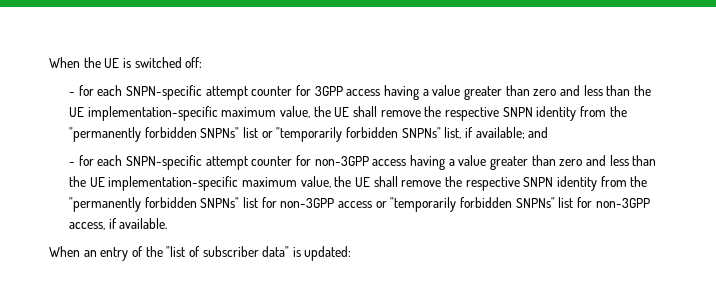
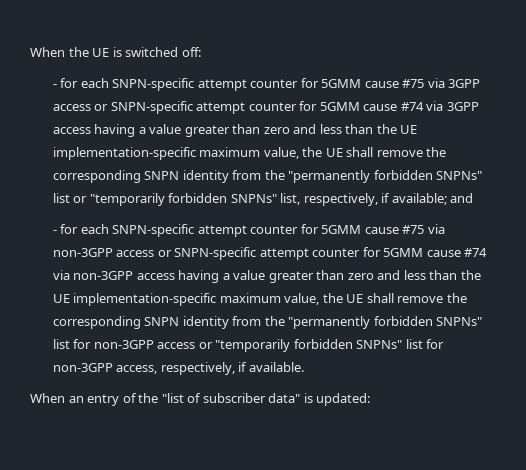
- - for each SNPN-specific attempt counter for 3GPP access having a value greater than zero and less than the UE implementation-specific maximum value, the UE shall remove the respective SNPN identity from the "permanently forbidden SNPNs" list or "temporarily forbidden SNPNs" list, if available; and
+ - for each SNPN-specific attempt counter for 5GMM cause #75 via 3GPP access or SNPN-specific attempt counter for 5GMM cause #74 via 3GPP access having a value greater than zero and less than the UE implementation-specific maximum value, the UE shall remove the corresponding SNPN identity from the "permanently forbidden SNPNs" list or "temporarily forbidden SNPNs" list, respectively, if available; and
- - for each SNPN-specific attempt counter for non-3GPP access having a value greater than zero and less than the UE implementation-specific maximum value, the UE shall remove the respective SNPN identity from the "permanently forbidden SNPNs" list for non-3GPP access or "temporarily forbidden SNPNs" list for non-3GPP access, if available.
+ - for each SNPN-specific attempt counter for 5GMM cause #75 via non-3GPP access or SNPN-specific attempt counter for 5GMM cause #74 via non-3GPP access having a value greater than zero and less than the UE implementation-specific maximum value, the UE shall remove the corresponding SNPN identity from the "permanently forbidden SNPNs" list for non-3GPP access or "temporarily forbidden SNPNs" list for non-3GPP access, respectively, if available.

